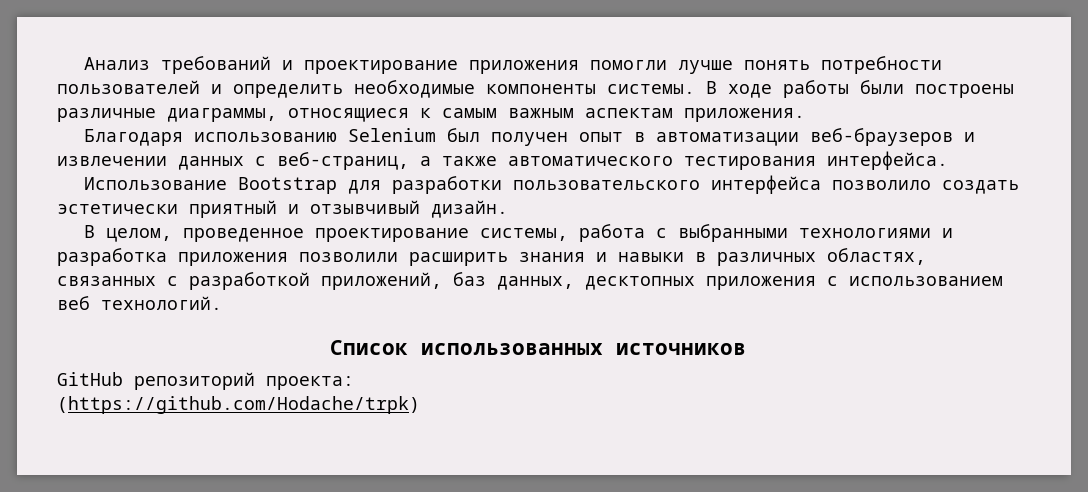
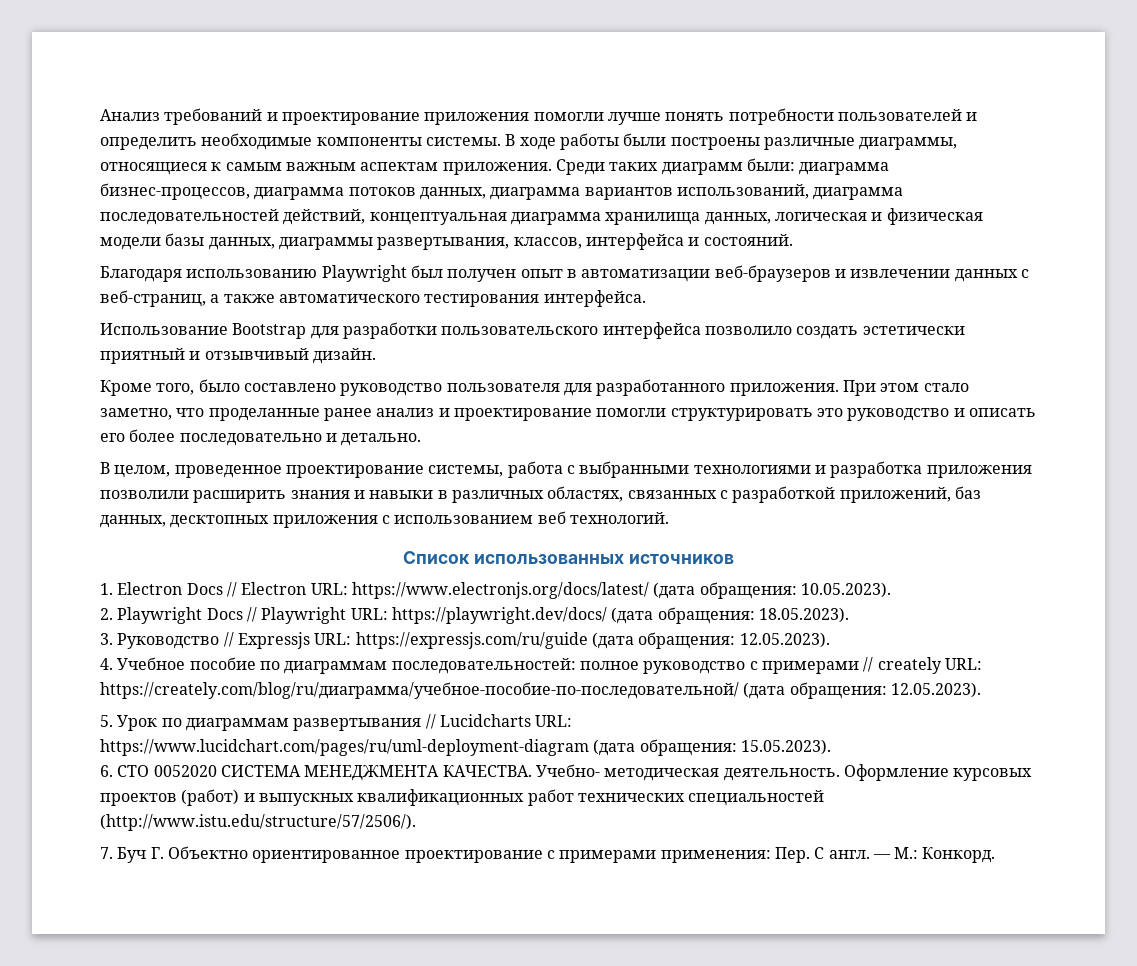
+ Среди таких диаграмм были: диаграмма бизнес-процессов, диаграмма потоков данных, диаграмма вариантов использований, диаграмма последовательностей действий, концептуальная диаграмма хранилища данных, логическая и физическая модели базы данных, диаграммы развертывания, классов, интерфейса и состояний.
- Благодаря использованию Selenium был получен опыт в автоматизации веб-браузеров и извлечении данных с веб-страниц, а также автоматического тестирования интерфейса.
+ Благодаря использованию Playwright был получен опыт в автоматизации веб-браузеров и извлечении данных с веб-страниц, а также автоматического тестирования интерфейса.
+ Кроме того, было составлено руководство пользователя для разработанного приложения. При этом стало заметно, что проделанные ранее анализ и проектирование помогли структурировать это руководство и описать его более последовательно и детально.
- GitHub репозиторий проекта:
- (https://github.com/Hodache/trpk)
+ 1. Electron Docs // Electron URL: https://www.electronjs.org/docs/latest/ (дата обращения: 10.05.2023).
+ 2. Playwright Docs // Playwright URL: https://playwright.dev/docs/ (дата обращения: 18.05.2023).
+ 3. Руководство // Expressjs URL: https://expressjs.com/ru/guide (дата обращения: 12.05.2023).
+ 4. Учебное пособие по диаграммам последовательностей: полное руководство с примерами // creately URL: https://creately.com/blog/ru/диаграмма/учебное-пособие-по-последовательной/ (дата обращения: 12.05.2023).
+ 5. Урок по диаграммам развертывания // Lucidcharts URL: https://www.lucidchart.com/pages/ru/uml-deployment-diagram (дата обращения: 15.05.2023).
+ 6. СТО 0052020 СИСТЕМА МЕНЕДЖМЕНТА КАЧЕСТВА. Учебно- методическая деятельность. Оформление курсовых проектов (работ) и выпускных квалификационных работ технических специальностей (http://www.istu.edu/structure/57/2506/).
+ 7. Буч Г. Объектно ориентированное проектирование с примерами применения: Пер. С англ. — М.: Конкорд.

